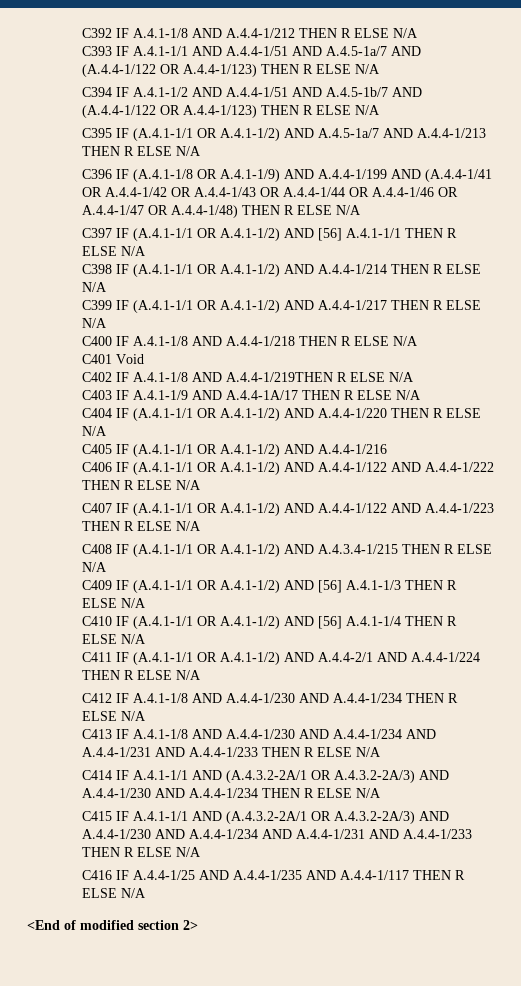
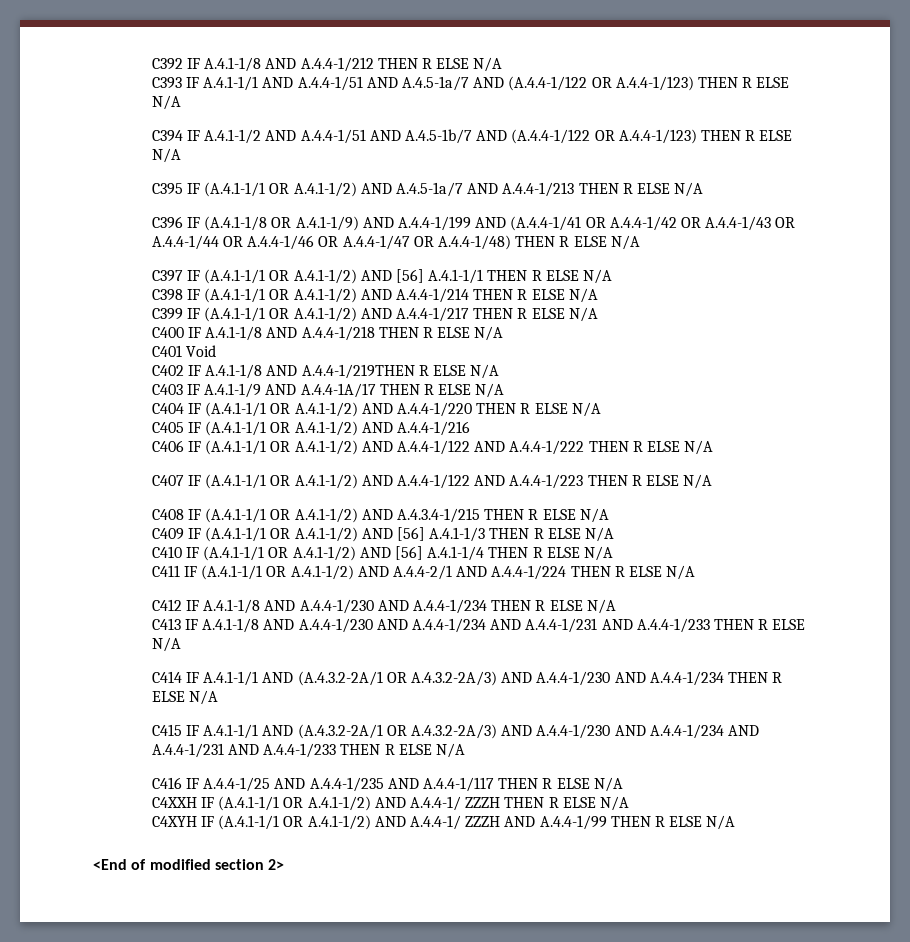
+ C4XXH IF (A.4.1-1/1 OR A.4.1-1/2) AND A.4.4-1/ ZZZH THEN R ELSE N/A
+ C4XYH IF (A.4.1-1/1 OR A.4.1-1/2) AND A.4.4-1/ ZZZH AND A.4.4-1/99 THEN R ELSE N/A

